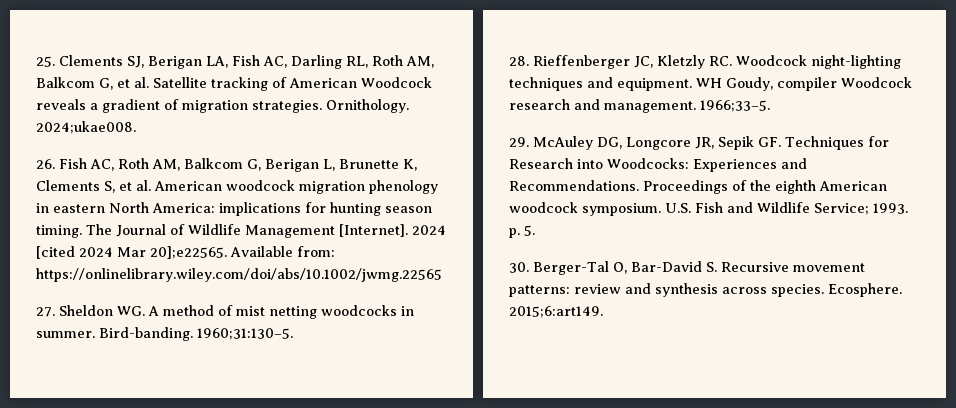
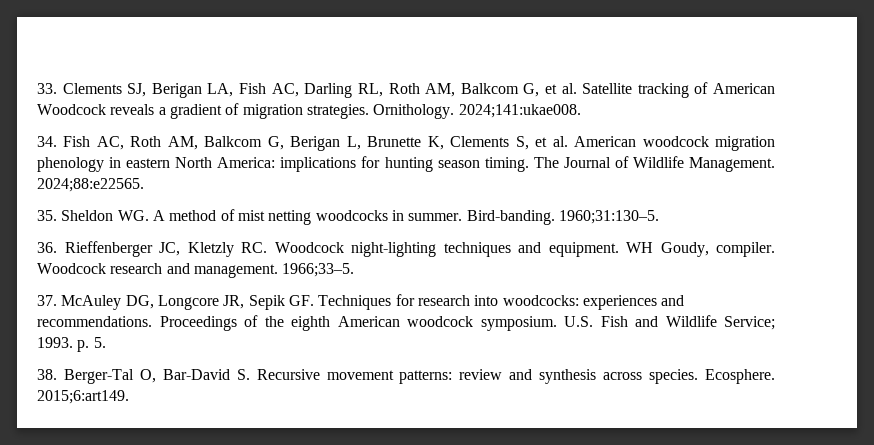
- 25. Clements SJ, Berigan LA, Fish AC, Darling RL, Roth AM, Balkcom G, et al. Satellite tracking of American Woodcock reveals a gradient of migration strategies.
+ 33. Clements SJ, Berigan LA, Fish AC, Darling RL, Roth AM, Balkcom G, et al. Satellite tracking of American Woodcock reveals a gradient of migration strategies.
- 2024;ukae008.
- 26. Fish AC, Roth AM, Balkcom G, Berigan L, Brunette K, Clements S, et al. American woodcock migration phenology in eastern North America: implications for hunting season timing.
+ 2024;141:ukae008.
+ 34. Fish AC, Roth AM, Balkcom G, Berigan L, Brunette K, Clements S, et al. American woodcock migration phenology in eastern North America: implications for hunting season timing.
- The Journal of Wildlife Management [Internet]. 2024 [cited 2024 Mar 20];e22565. Available from: https://onlinelibrary.wiley.com/doi/abs/10.1002/jwmg.22565
- 27. Sheldon WG. A method of mist netting woodcocks in summer.
+ The Journal of Wildlife Management. 2024;88:e22565.
+ 35. Sheldon WG. A method of mist netting woodcocks in summer.
- 28. Rieffenberger JC, Kletzly RC. Woodcock night-lighting techniques and equipment.
+ 36. Rieffenberger JC, Kletzly RC. Woodcock night-lighting techniques and equipment.
- WH Goudy, compiler Woodcock research and management.
+ WH Goudy, compiler. Woodcock research and management.
- 29. McAuley DG, Longcore JR, Sepik GF. Techniques for Research into Woodcocks: Experiences and Recommendations.
+ 37. McAuley DG, Longcore JR, Sepik GF. Techniques for research into woodcocks: experiences and recommendations.
- 30. Berger-Tal O, Bar-David S. Recursive movement patterns: review and synthesis across species.
+ 38. Berger-Tal O, Bar-David S. Recursive movement patterns: review and synthesis across species.

